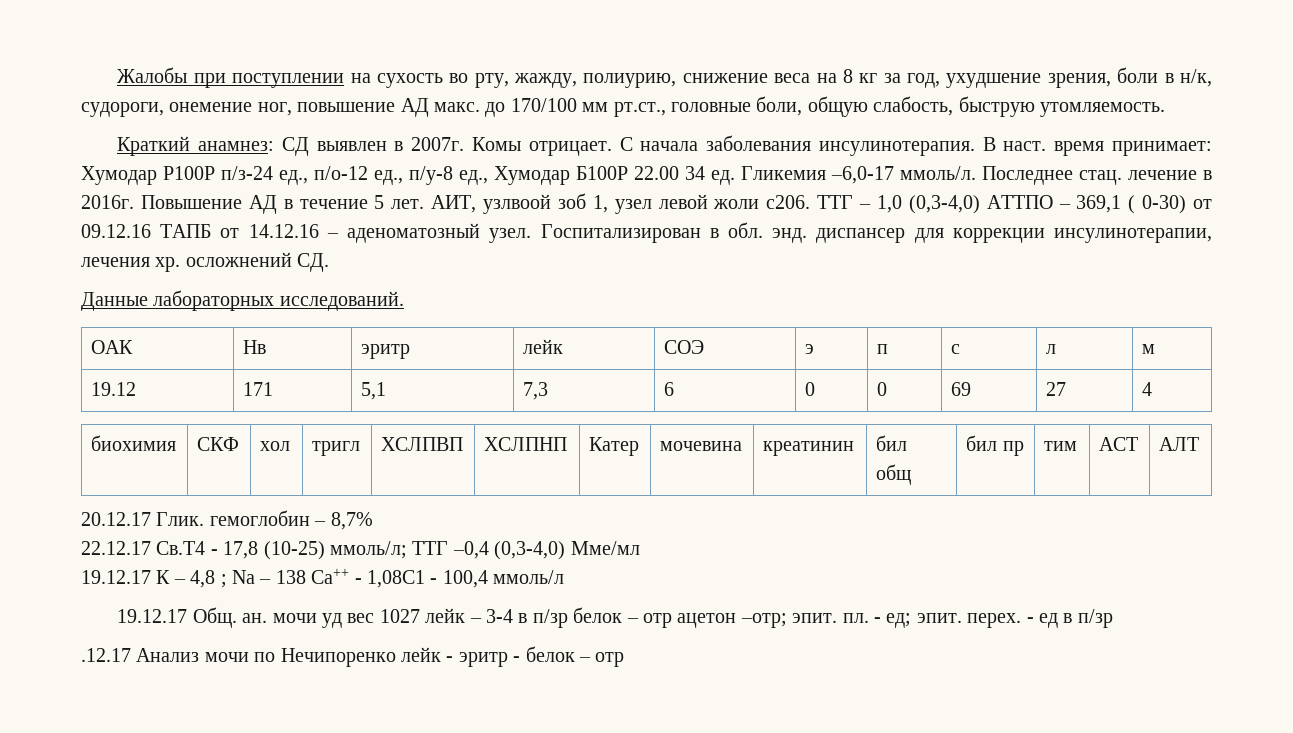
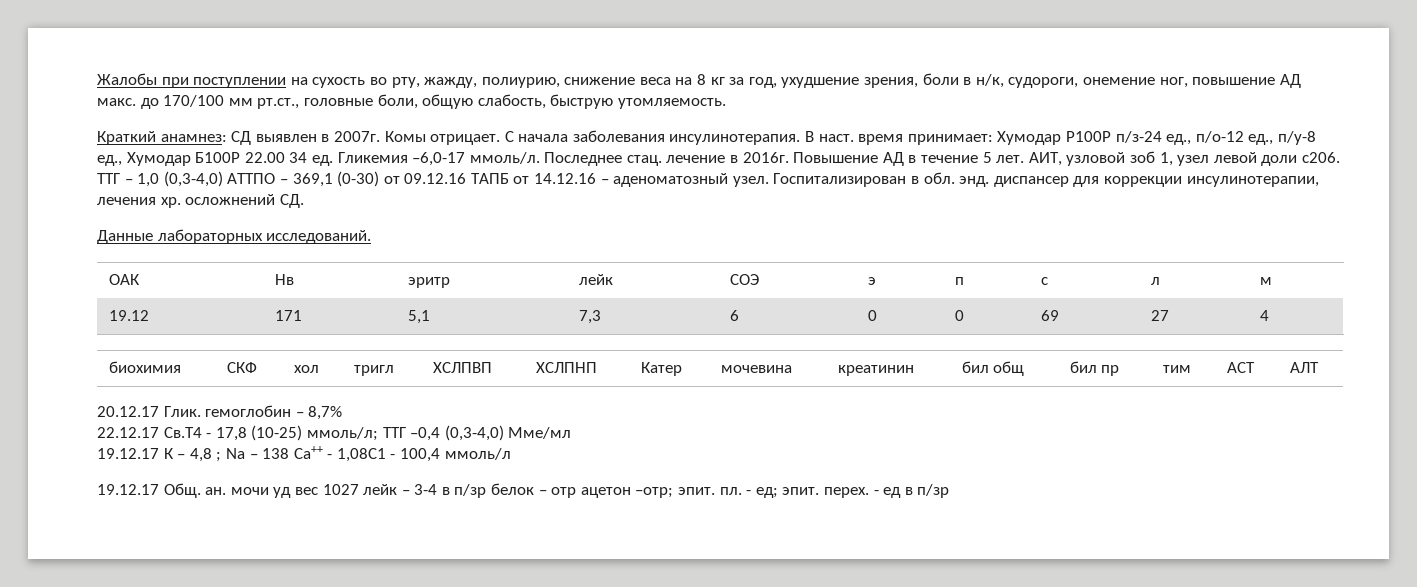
- АИТ, узлвоой зоб 1, узел левой жоли с206.
+ АИТ, узловой зоб 1, узел левой доли с206.
- ТТГ – 1,0 (0,3-4,0) АТТПО – 369,1 ( 0-30) от 09.12.16 ТАПБ от 14.12.16 – аденоматозный узел.
+ ТТГ – 1,0 (0,3-4,0) АТТПО – 369,1 (0-30) от 09.12.16 ТАПБ от 14.12.16 – аденоматозный узел.
- .12.17 Анализ мочи по Нечипоренко лейк - эритр - белок – отр

